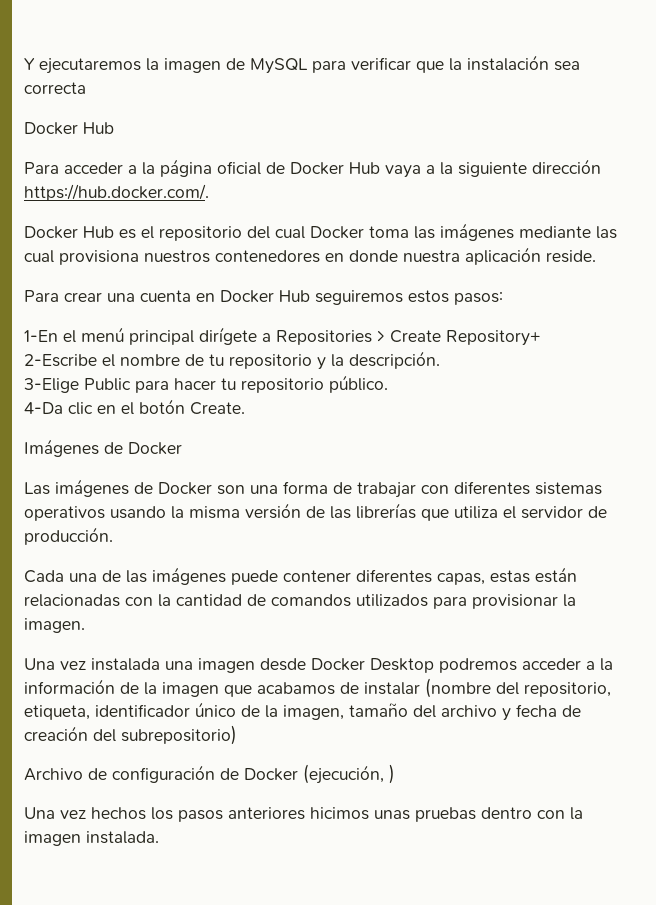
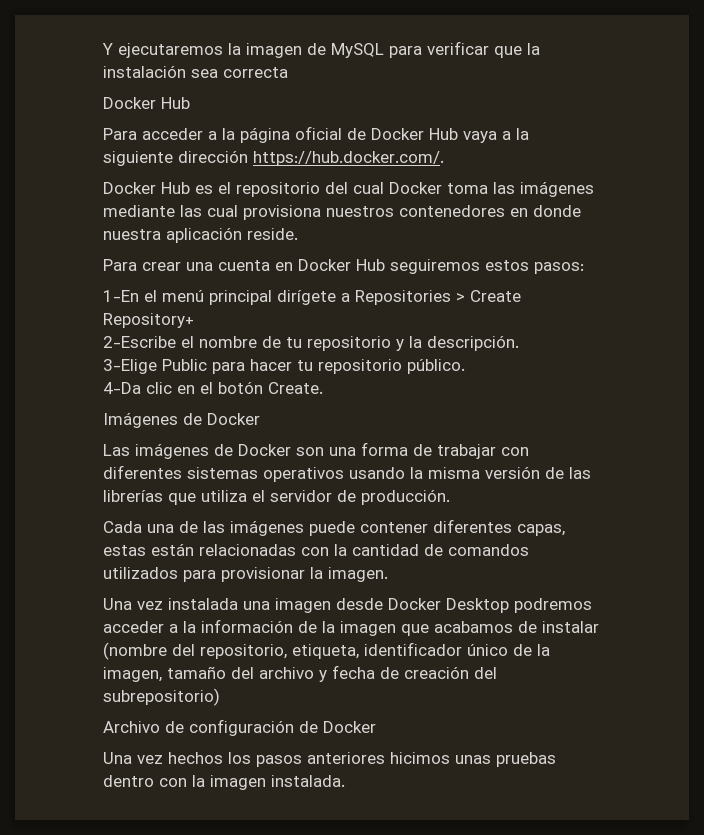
- Archivo de configuración de Docker (ejecución, )
+ Archivo de configuración de Docker

